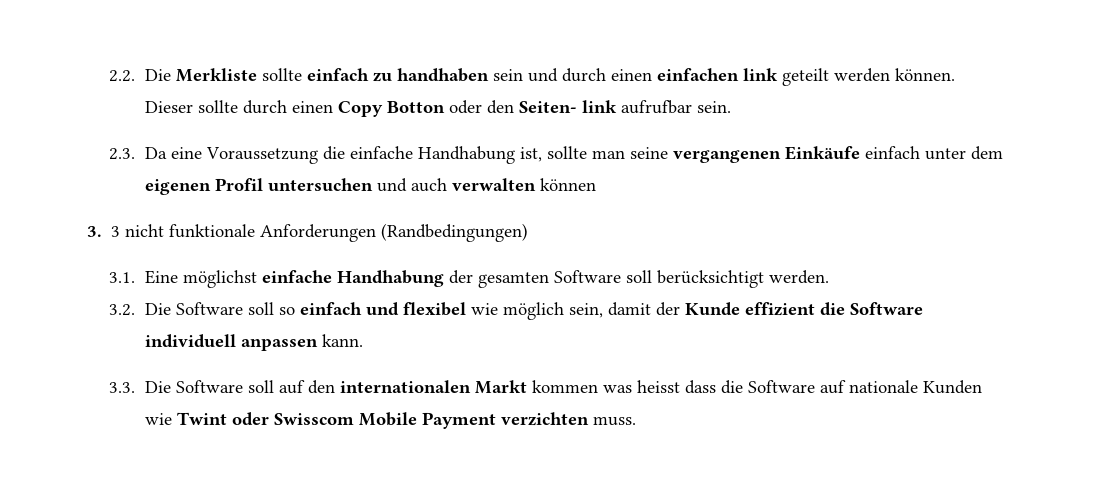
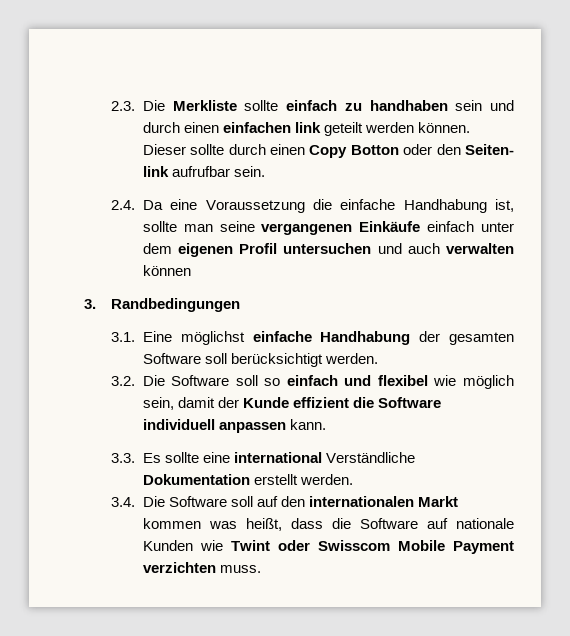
- 2.2. Die Merkliste sollte einfach zu handhaben sein und durch einen einfachen link geteilt werden können.
+ 2.3. Die Merkliste sollte einfach zu handhaben sein und durch einen einfachen link geteilt werden können.
- 2.3. Da eine Voraussetzung die einfache Handhabung ist, sollte man seine vergangenen Einkäufe einfach unter dem eigenen Profil untersuchen und auch verwalten können
+ 2.4. Da eine Voraussetzung die einfache Handhabung ist, sollte man seine vergangenen Einkäufe einfach unter dem eigenen Profil untersuchen und auch verwalten können
- 3. 3 nicht funktionale Anforderungen (Randbedingungen)
+ 3. Randbedingungen
- 3.3. Die Software soll auf den internationalen Markt kommen was heisst dass die Software auf nationale Kunden wie Twint oder Swisscom Mobile Payment verzichten muss.
+ 3.3. Es sollte eine international Verständliche Dokumentation erstellt werden.
+ 3.4. Die Software soll auf den internationalen Markt kommen was heißt, dass die Software auf nationale Kunden wie Twint oder Swisscom Mobile Payment verzichten muss.

